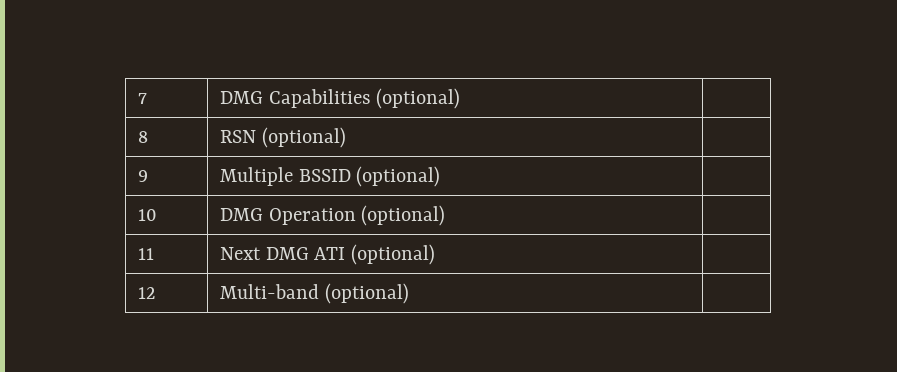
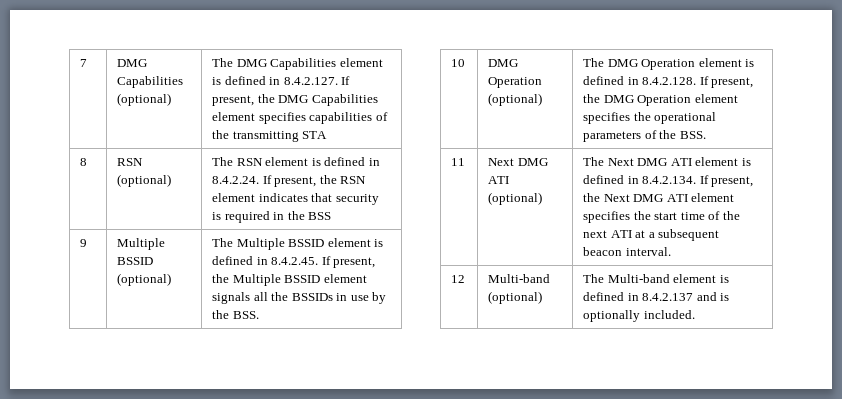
- 7 | DMG Capabilities (optional) |
- 8 | RSN (optional) |
- 9 | Multiple BSSID (optional) |
- 10 | DMG Operation (optional) |
+ 7 | DMG Capabilities (optional) | The DMG Capabilities element is defined in 8.4.2.127. If present, the DMG Capabilities element specifies capabilities of the transmitting STA
+ 8 | RSN (optional) | The RSN element is defined in 8.4.2.24. If present, the RSN element indicates that security is required in the BSS
+ 9 | Multiple BSSID (optional) | The Multiple BSSID element is defined in 8.4.2.45. If present, the Multiple BSSID element signals all the BSSIDs in use by the BSS.
+ 10 | DMG Operation (optional) | The DMG Operation element is defined in 8.4.2.128. If present, the DMG Operation element specifies the operational parameters of the BSS.
- 11 | Next DMG ATI (optional) |
- 12 | Multi-band (optional) |
+ 11 | Next DMG ATI (optional) | The Next DMG ATI element is defined in 8.4.2.134. If present, the Next DMG ATI element specifies the start time of the next ATI at a subsequent beacon interval.
+ 12 | Multi-band (optional) | The Multi-band element is defined in 8.4.2.137 and is optionally included.

